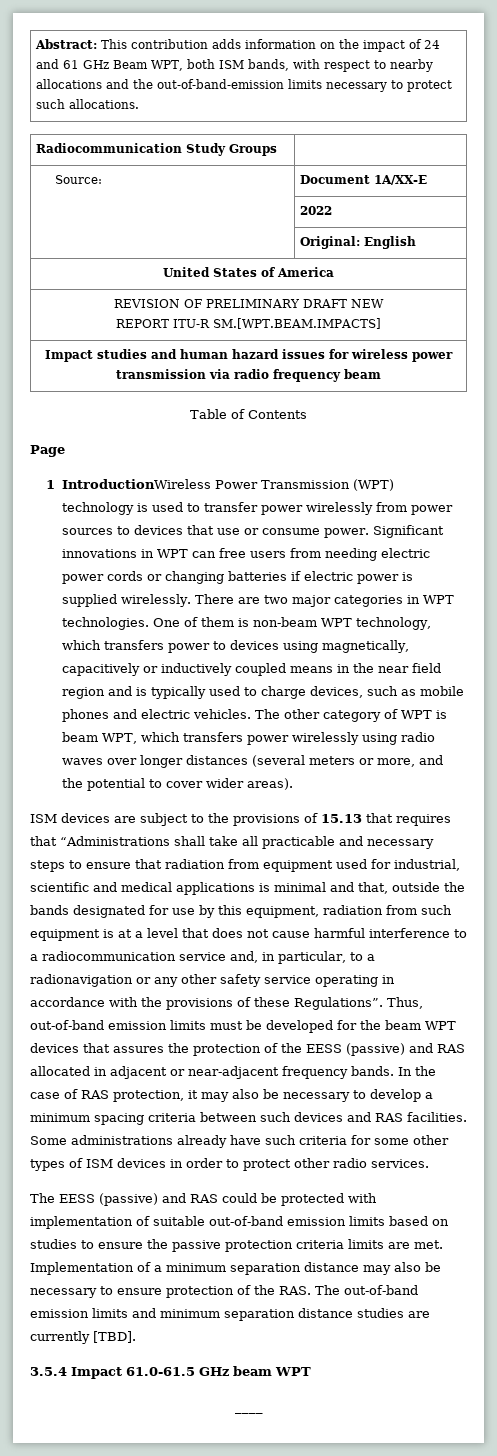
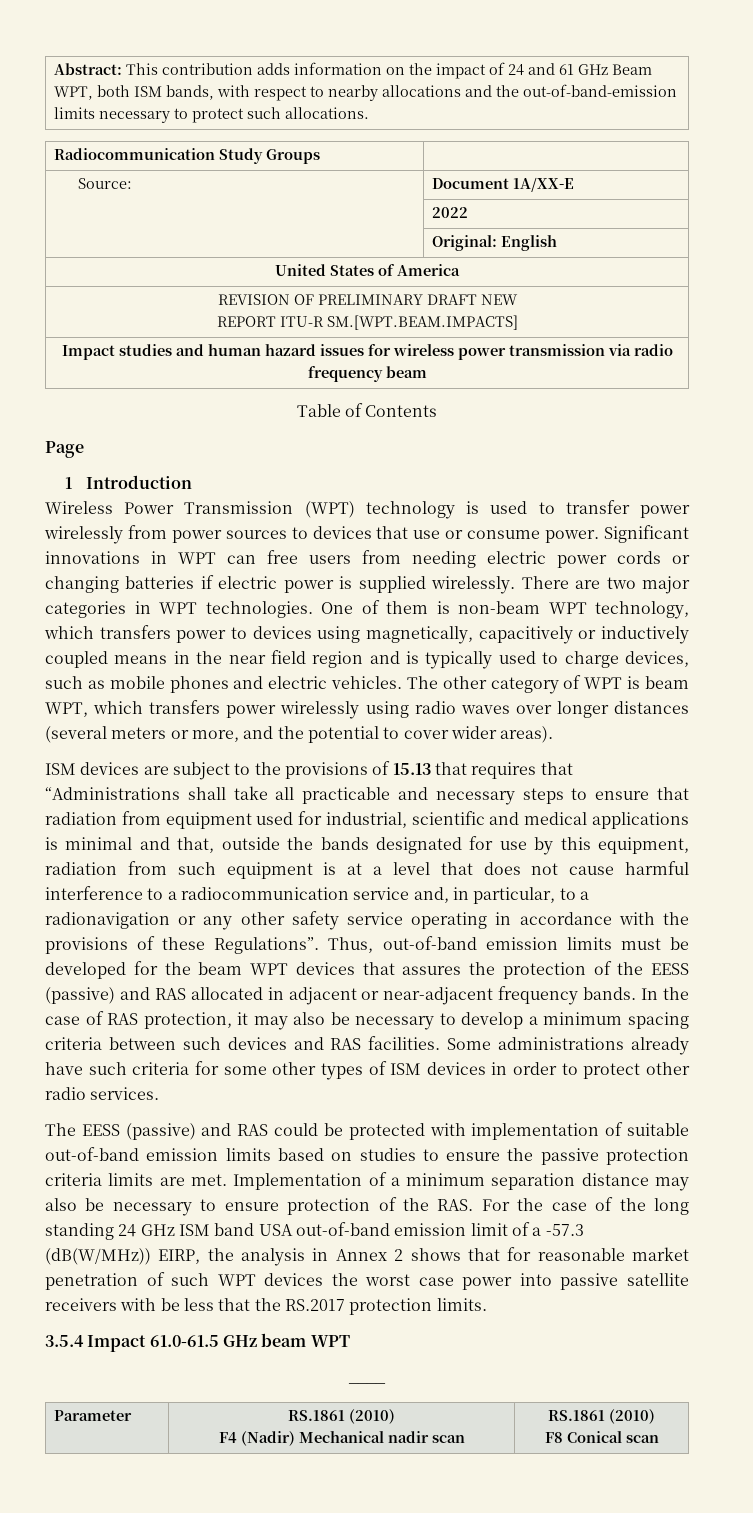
- 1 IntroductionWireless Power Transmission (WPT) technology is used to transfer power wirelessly from power sources to devices that use or consume power.
+ 1 Introduction
+ Wireless Power Transmission (WPT) technology is used to transfer power wirelessly from power sources to devices that use or consume power.
- Implementation of a minimum separation distance may also be necessary to ensure protection of the RAS. The out-of-band emission limits and minimum separation distance studies are currently [TBD].
+ Implementation of a minimum separation distance may also be necessary to ensure protection of the RAS. For the case of the long standing 24 GHz ISM band USA out-of-band emission limit of a -57.3 (dB(W/MHz)) EIRP, the analysis in Annex 2 shows that for reasonable market penetration of such WPT devices the worst case power into passive satellite receivers with be less that the RS.2017 protection limits.
+ Parameter | RS.1861 (2010)
+ F4 (Nadir) Mechanical nadir scan | RS.1861 (2010)
+ F8 Conical scan

